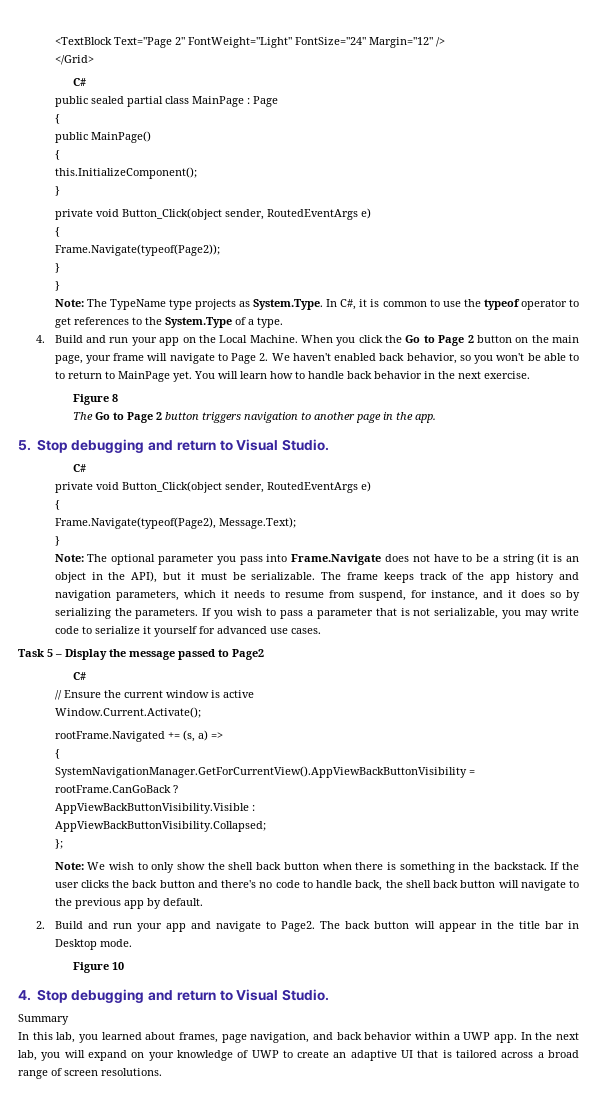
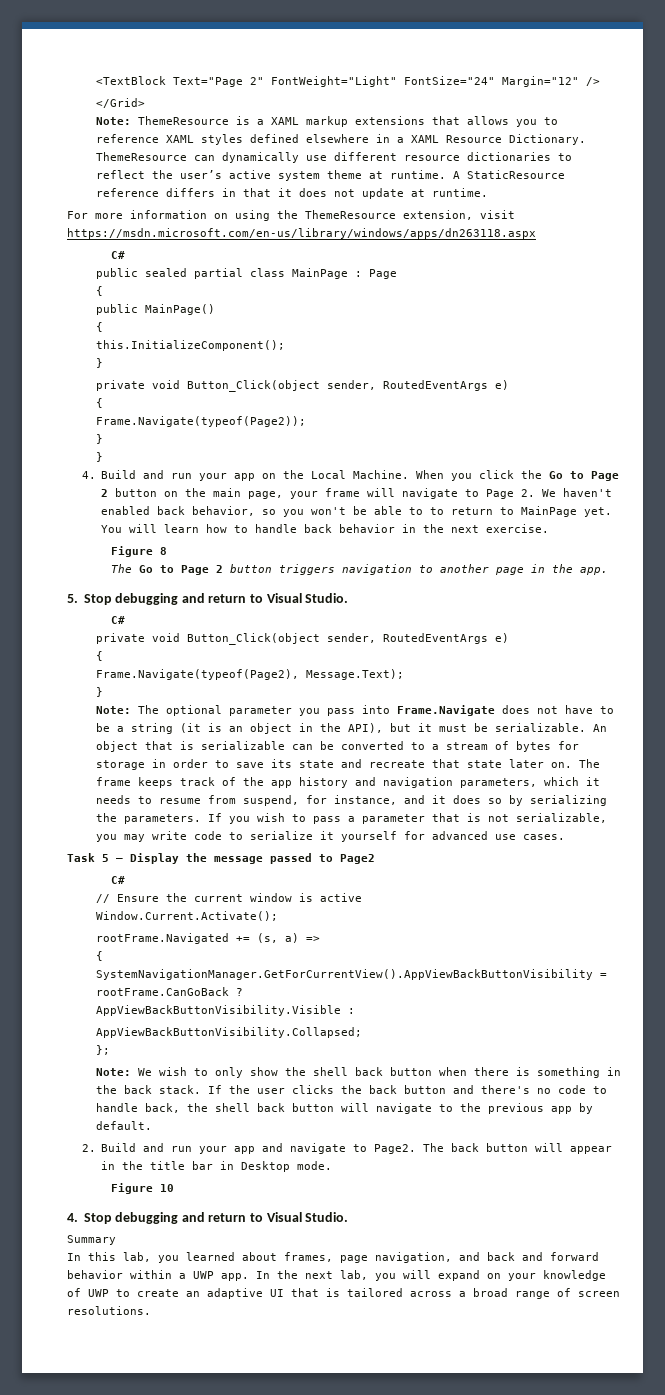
+ Note: ThemeResource is a XAML markup extensions that allows you to reference XAML styles defined elsewhere in a XAML Resource Dictionary. ThemeResource can dynamically use different resource dictionaries to reflect the user’s active system theme at runtime. A StaticResource reference differs in that it does not update at runtime.
+ For more information on using the ThemeResource extension, visit https://msdn.microsoft.com/en-us/library/windows/apps/dn263118.aspx
- Note: The TypeName type projects as System.Type. In C#, it is common to use the typeof operator to get references to the System.Type of a type.
+ An object that is serializable can be converted to a stream of bytes for storage in order to save its state and recreate that state later on.
- Note: We wish to only show the shell back button when there is something in the backstack.
+ Note: We wish to only show the shell back button when there is something in the back stack.
- In this lab, you learned about frames, page navigation, and back behavior within a UWP app.
+ In this lab, you learned about frames, page navigation, and back and forward behavior within a UWP app.

